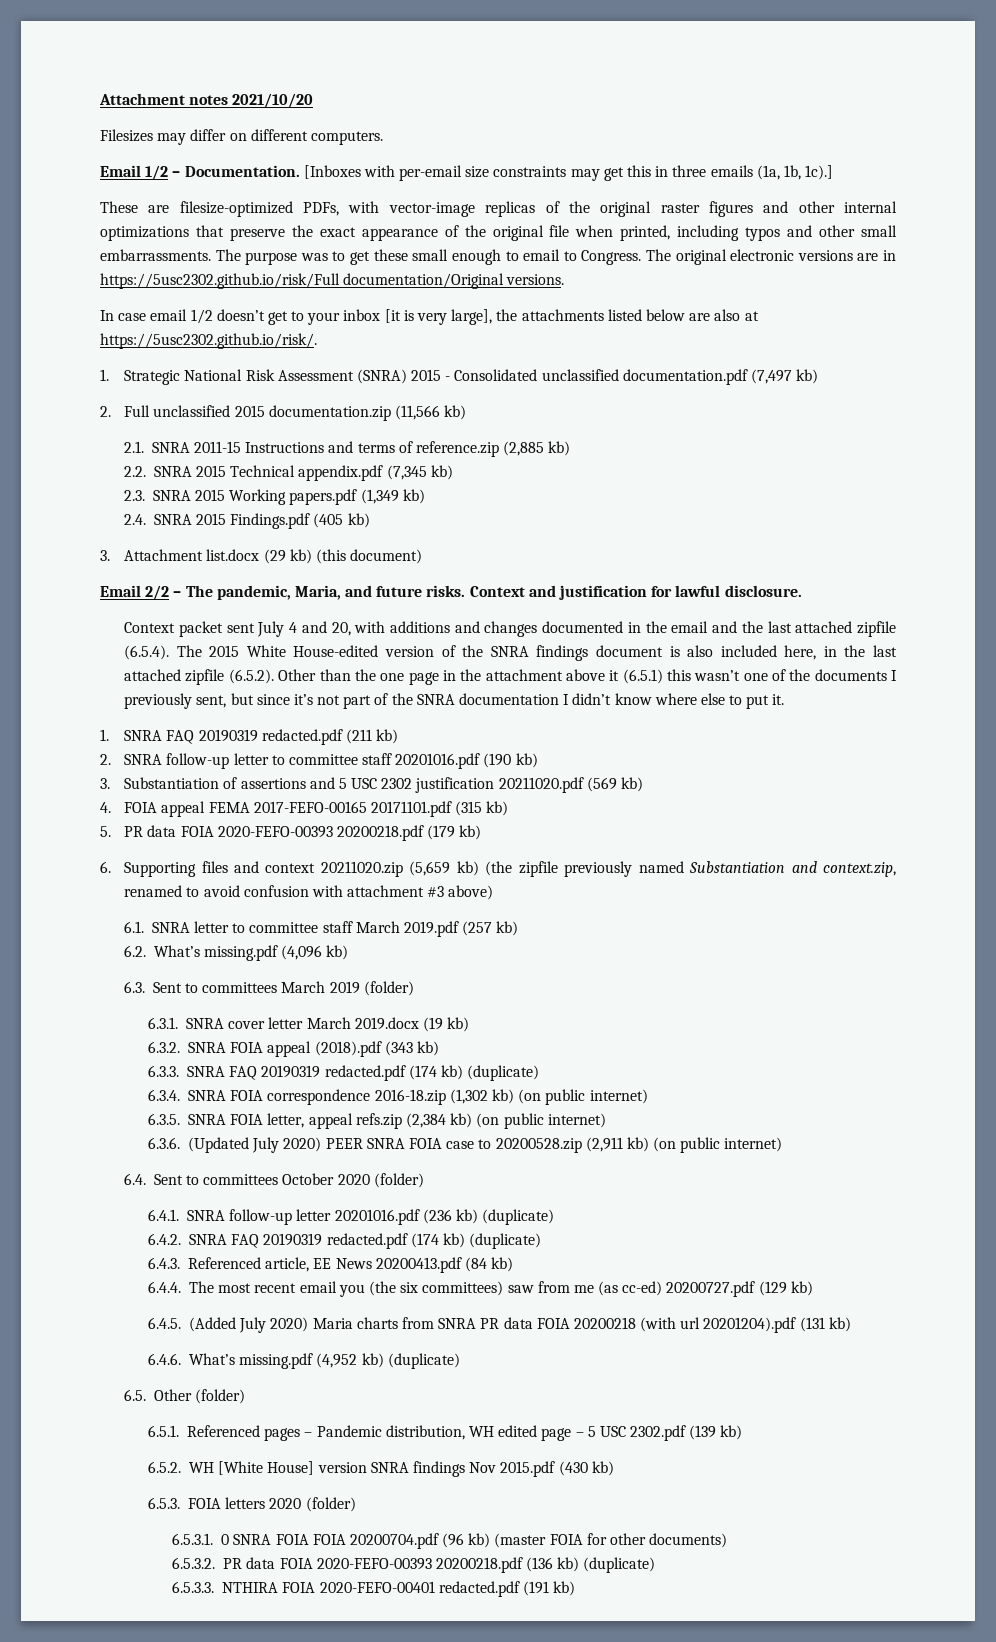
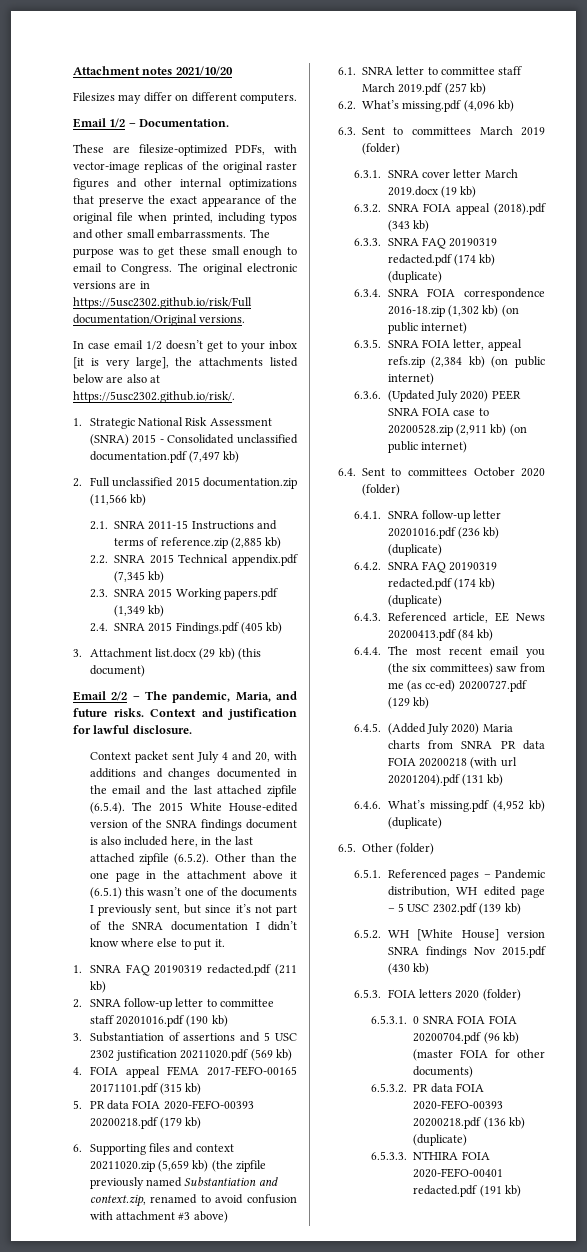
- [Inboxes with per-email size constraints may get this in three emails (1a, 1b, 1c).]

